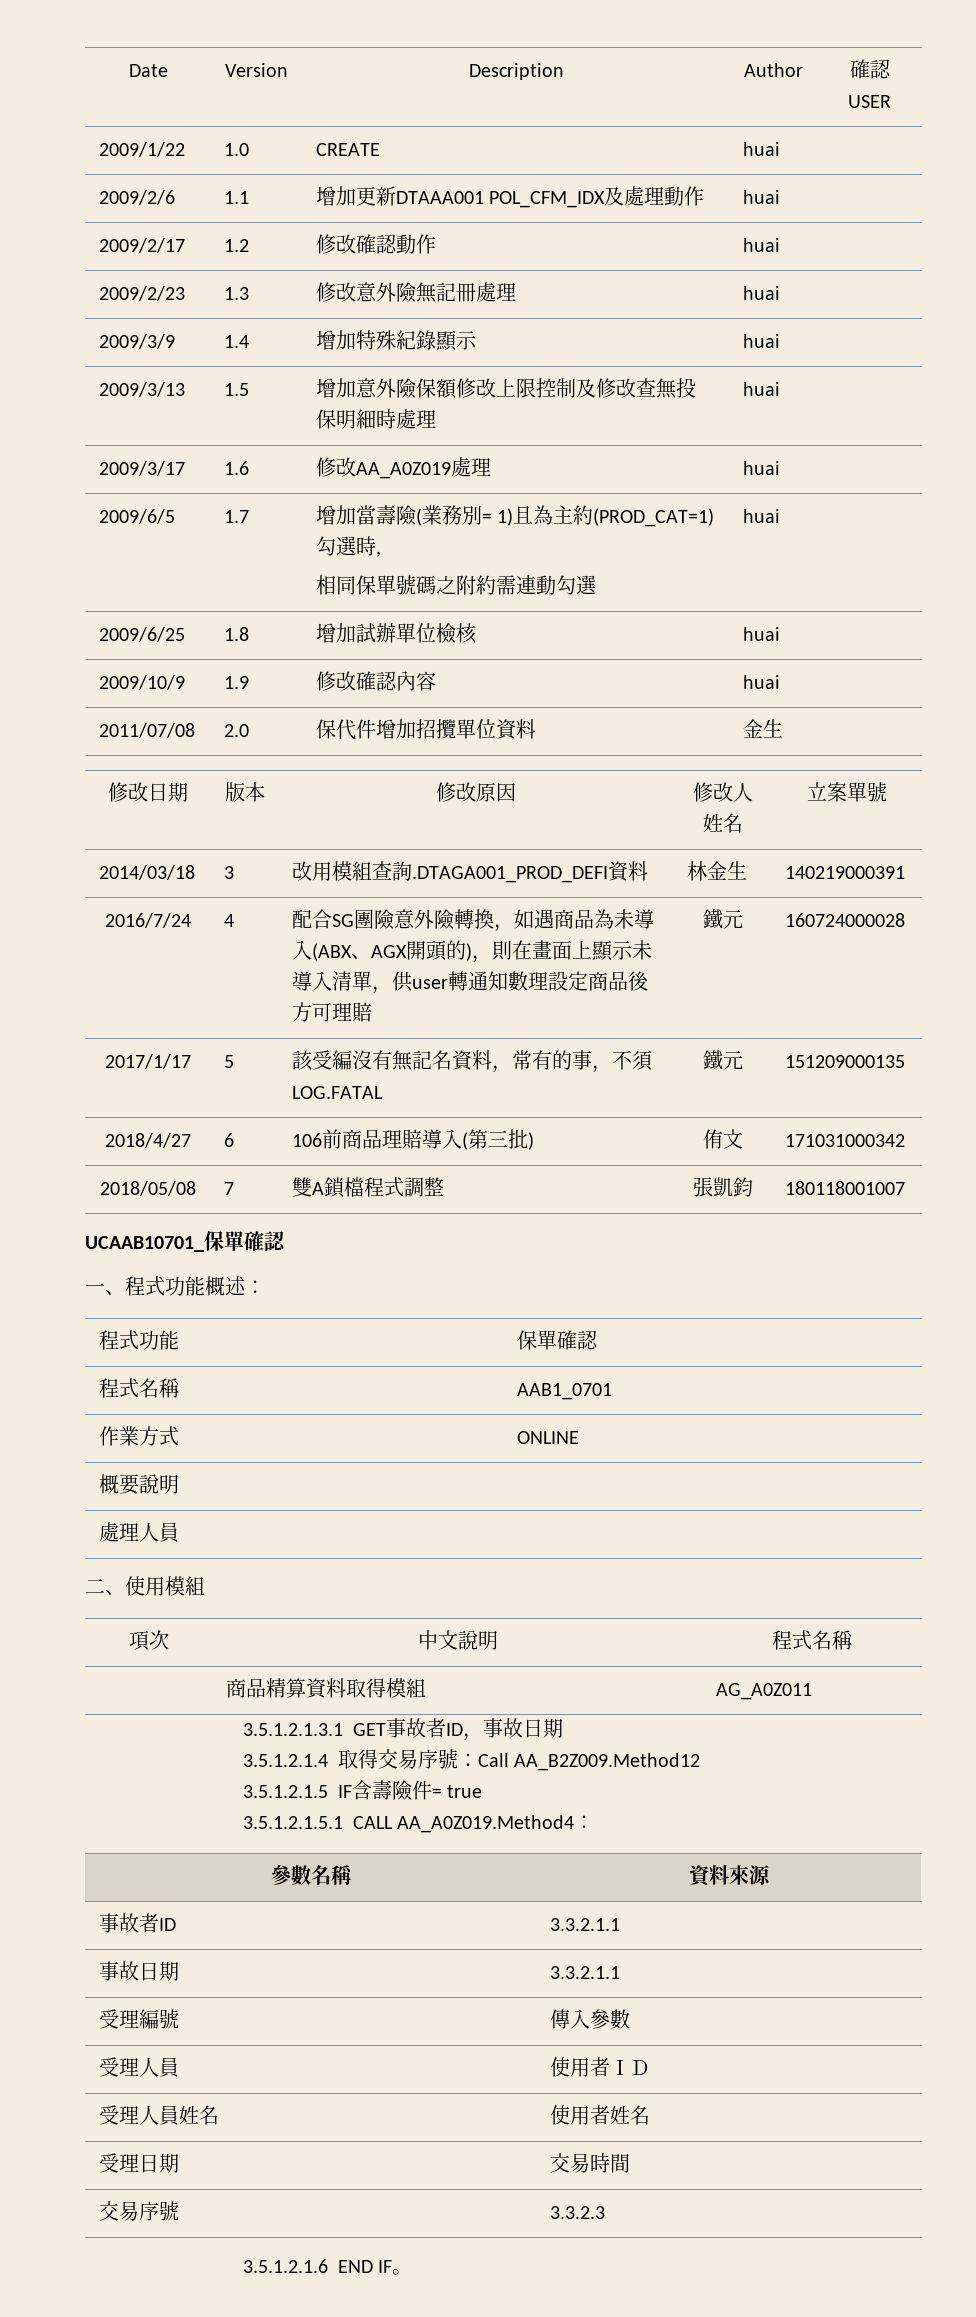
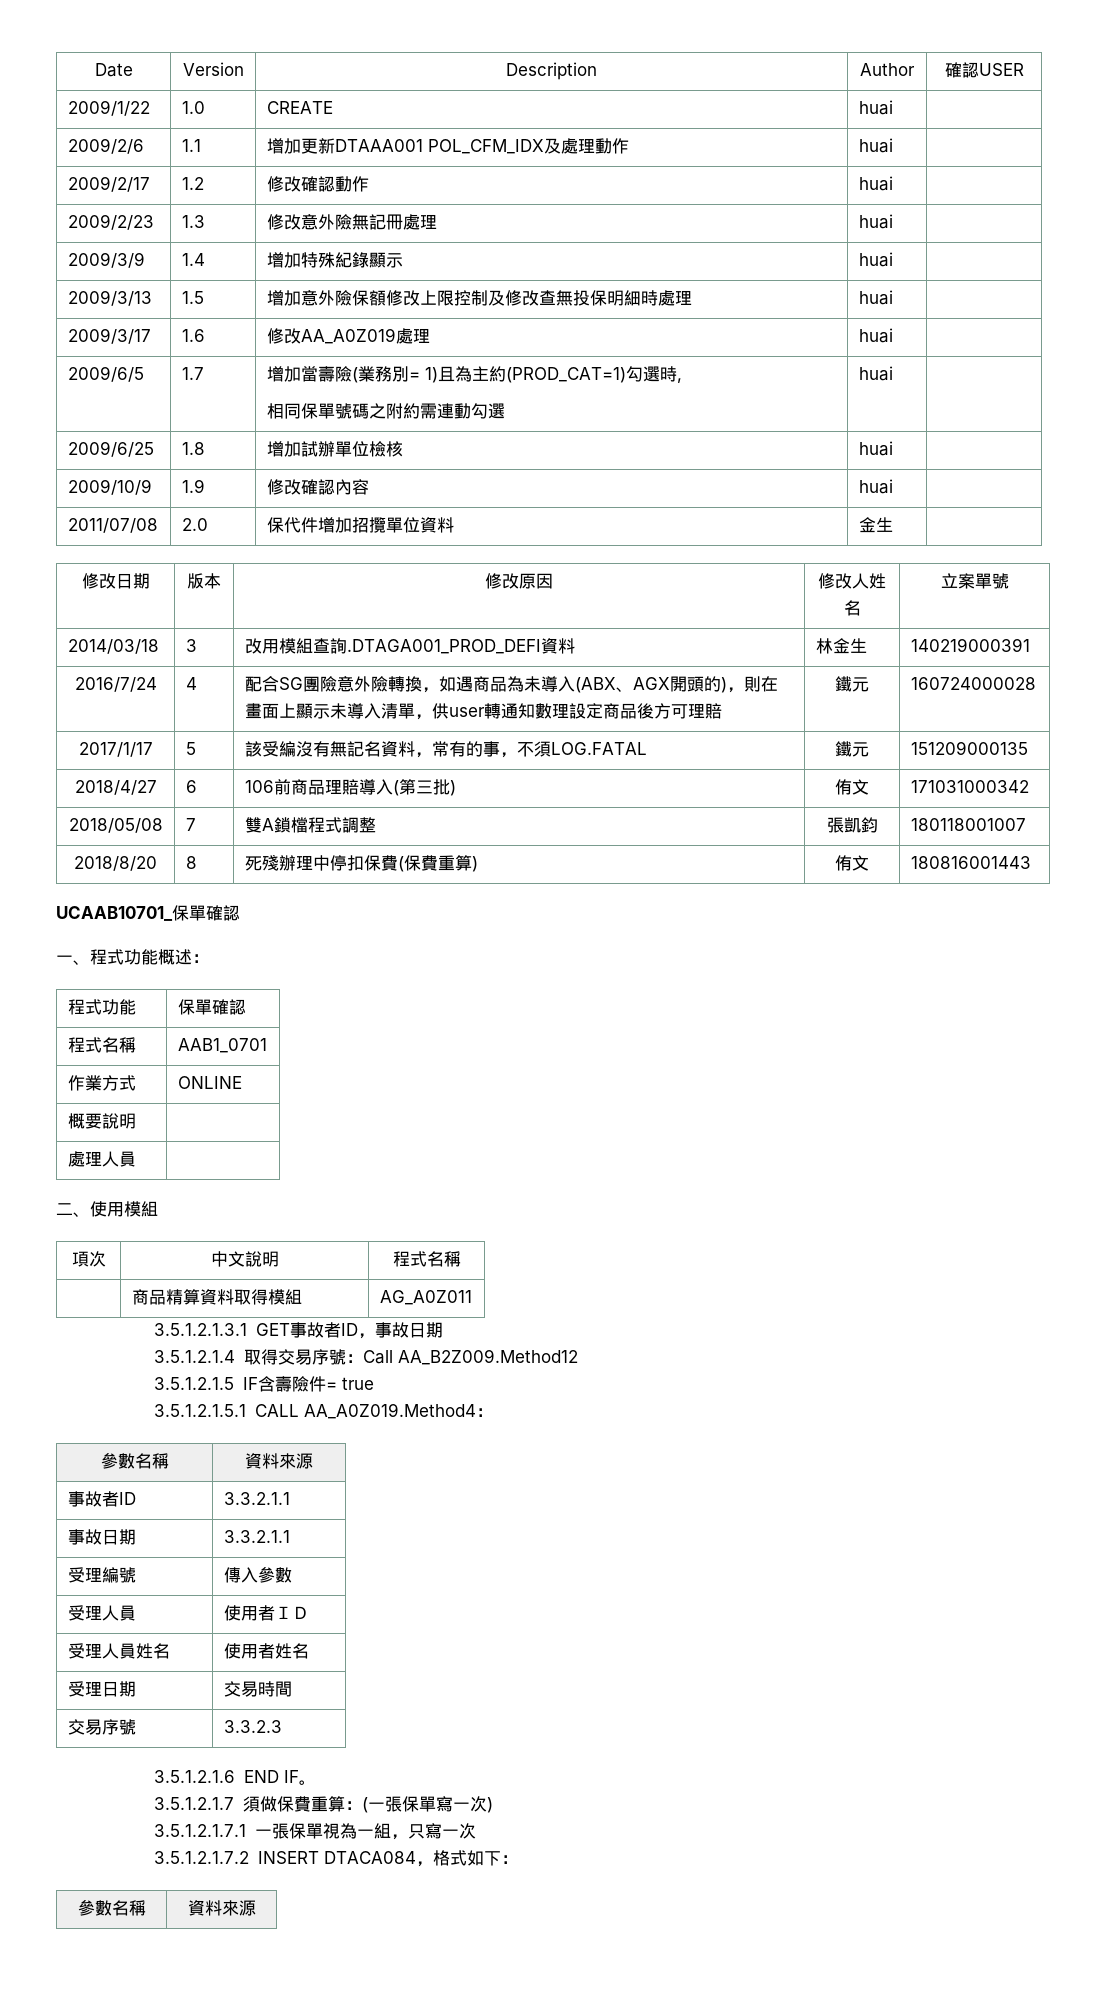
+ 2018/8/20 | 8 | 死殘辦理中停扣保費(保費重算) | 侑文 | 180816001443
+ 3.5.1.2.1.7須做保費重算：(一張保單寫一次)
+ 3.5.1.2.1.7.1一張保單視為一組，只寫一次
+ 3.5.1.2.1.7.2 INSERT DTACA084，格式如下：
+ 參數名稱 | 資料來源

